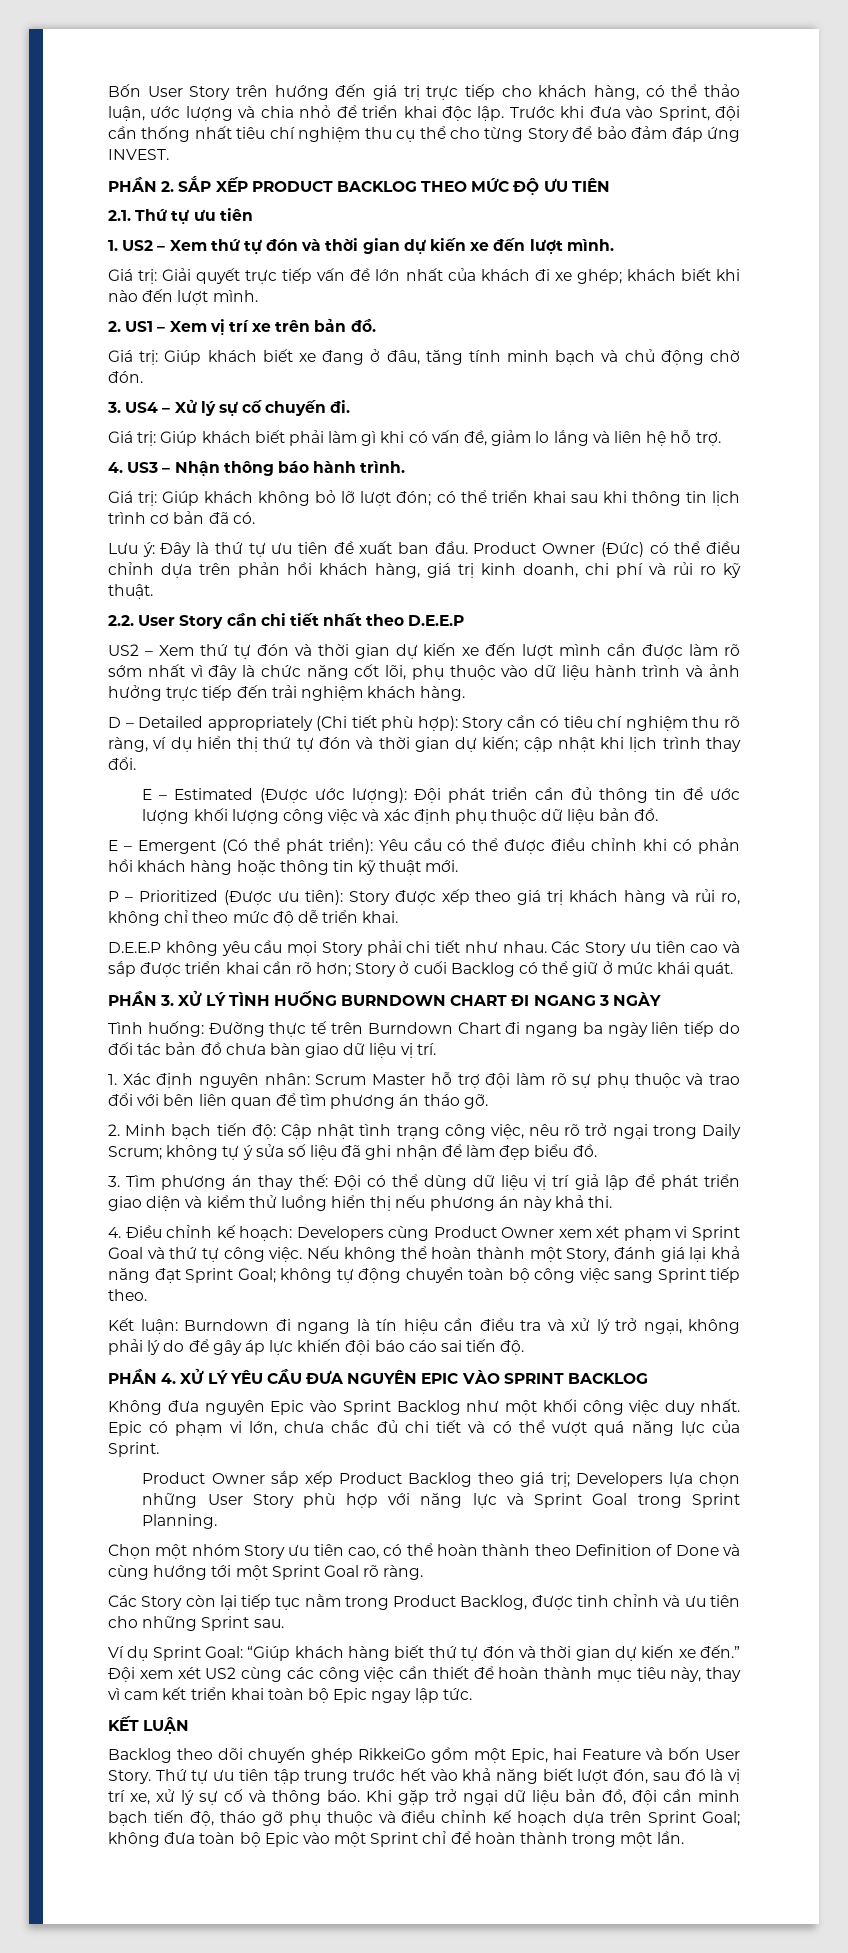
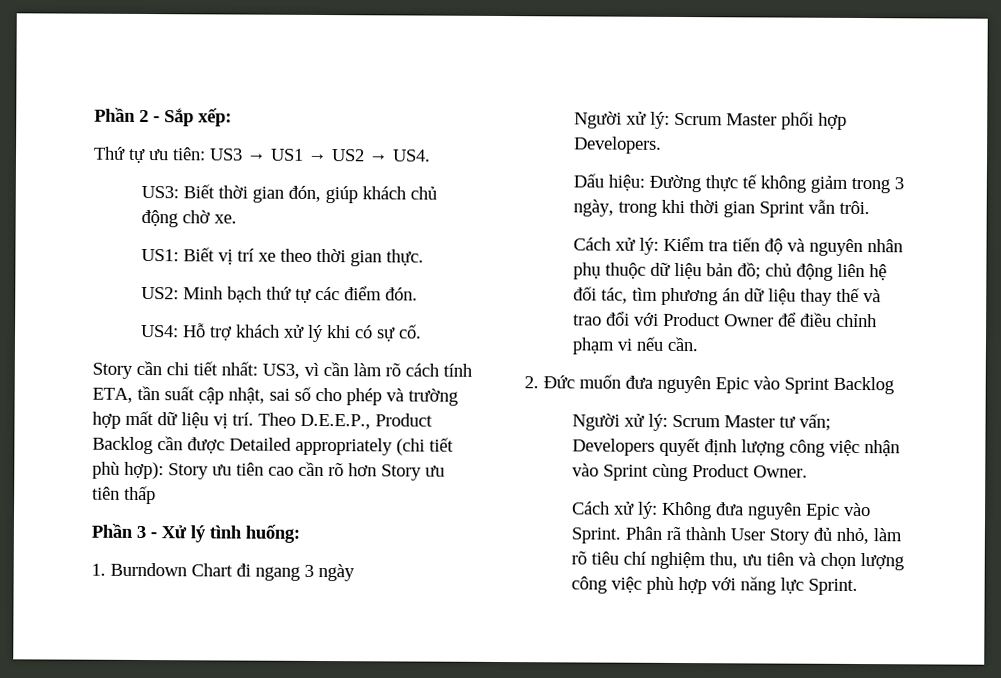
- Bốn User Story trên hướng đến giá trị trực tiếp cho khách hàng, có thể thảo luận, ước lượng và chia nhỏ để triển khai độc lập. Trước khi đưa vào Sprint, đội cần thống nhất tiêu chí nghiệm thu cụ thể cho từng Story để bảo đảm đáp ứng INVEST.
- PHẦN 2. SẮP XẾP PRODUCT BACKLOG THEO MỨC ĐỘ ƯU TIÊN
- 2.1. Thứ tự ưu tiên
- 1. US2 – Xem thứ tự đón và thời gian dự kiến xe đến lượt mình.
- Giá trị: Giải quyết trực tiếp vấn đề lớn nhất của khách đi xe ghép; khách biết khi nào đến lượt mình.
- 2. US1 – Xem vị trí xe trên bản đồ.
- Giá trị: Giúp khách biết xe đang ở đâu, tăng tính minh bạch và chủ động chờ đón.
- 3. US4 – Xử lý sự cố chuyến đi.
- Giá trị: Giúp khách biết phải làm gì khi có vấn đề, giảm lo lắng và liên hệ hỗ trợ.
- 4. US3 – Nhận thông báo hành trình.
- Giá trị: Giúp khách không bỏ lỡ lượt đón; có thể triển khai sau khi thông tin lịch trình cơ bản đã có.
- Lưu ý: Đây là thứ tự ưu tiên đề xuất ban đầu. Product Owner (Đức) có thể điều chỉnh dựa trên phản hồi khách hàng, giá trị kinh doanh, chi phí và rủi ro kỹ thuật.
- 2.2. User Story cần chi tiết nhất theo D.E.E.P
- US2 – Xem thứ tự đón và thời gian dự kiến xe đến lượt mình cần được làm rõ sớm nhất vì đây là chức năng cốt lõi, phụ thuộc vào dữ liệu hành trình và ảnh hưởng trực tiếp đến trải nghiệm khách hàng.
- D – Detailed appropriately (Chi tiết phù hợp): Story cần có tiêu chí nghiệm thu rõ ràng, ví dụ hiển thị thứ tự đón và thời gian dự kiến; cập nhật khi lịch trình thay đổi.
- E – Estimated (Được ước lượng): Đội phát triển cần đủ thông tin để ước lượng khối lượng công việc và xác định phụ thuộc dữ liệu bản đồ.
- E – Emergent (Có thể phát triển): Yêu cầu có thể được điều chỉnh khi có phản hồi khách hàng hoặc thông tin kỹ thuật mới.
- P – Prioritized (Được ưu tiên): Story được xếp theo giá trị khách hàng và rủi ro, không chỉ theo mức độ dễ triển khai.
- D.E.E.P không yêu cầu mọi Story phải chi tiết như nhau. Các Story ưu tiên cao và sắp được triển khai cần rõ hơn; Story ở cuối Backlog có thể giữ ở mức khái quát.
- PHẦN 3. XỬ LÝ TÌNH HUỐNG BURNDOWN CHART ĐI NGANG 3 NGÀY
- Tình huống: Đường thực tế trên Burndown Chart đi ngang ba ngày liên tiếp do đối tác bản đồ chưa bàn giao dữ liệu vị trí.
- 1. Xác định nguyên nhân: Scrum Master hỗ trợ đội làm rõ sự phụ thuộc và trao đổi với bên liên quan để tìm phương án tháo gỡ.
- 2. Minh bạch tiến độ: Cập nhật tình trạng công việc, nêu rõ trở ngại trong Daily Scrum; không tự ý sửa số liệu đã ghi nhận để làm đẹp biểu đồ.
- 3. Tìm phương án thay thế: Đội có thể dùng dữ liệu vị trí giả lập để phát triển giao diện và kiểm thử luồng hiển thị nếu phương án này khả thi.
- 4. Điều chỉnh kế hoạch: Developers cùng Product Owner xem xét phạm vi Sprint Goal và thứ tự công việc. Nếu không thể hoàn thành một Story, đánh giá lại khả năng đạt Sprint Goal; không tự động chuyển toàn bộ công việc sang Sprint tiếp theo.
- Kết luận: Burndown đi ngang là tín hiệu cần điều tra và xử lý trở ngại, không phải lý do để gây áp lực khiến đội báo cáo sai tiến độ.
- PHẦN 4. XỬ LÝ YÊU CẦU ĐƯA NGUYÊN EPIC VÀO SPRINT BACKLOG
- Không đưa nguyên Epic vào Sprint Backlog như một khối công việc duy nhất. Epic có phạm vi lớn, chưa chắc đủ chi tiết và có thể vượt quá năng lực của Sprint.
- Product Owner sắp xếp Product Backlog theo giá trị; Developers lựa chọn những User Story phù hợp với năng lực và Sprint Goal trong Sprint Planning.
- Chọn một nhóm Story ưu tiên cao, có thể hoàn thành theo Definition of Done và cùng hướng tới một Sprint Goal rõ ràng.
- Các Story còn lại tiếp tục nằm trong Product Backlog, được tinh chỉnh và ưu tiên cho những Sprint sau.
- Ví dụ Sprint Goal: “Giúp khách hàng biết thứ tự đón và thời gian dự kiến xe đến.” Đội xem xét US2 cùng các công việc cần thiết để hoàn thành mục tiêu này, thay vì cam kết triển khai toàn bộ Epic ngay lập tức.
- KẾT LUẬN
- Backlog theo dõi chuyến ghép RikkeiGo gồm một Epic, hai Feature và bốn User Story. Thứ tự ưu tiên tập trung trước hết vào khả năng biết lượt đón, sau đó là vị trí xe, xử lý sự cố và thông báo. Khi gặp trở ngại dữ liệu bản đồ, đội cần minh bạch tiến độ, tháo gỡ phụ thuộc và điều chỉnh kế hoạch dựa trên Sprint Goal; không đưa toàn bộ Epic vào một Sprint chỉ để hoàn thành trong một lần.
+ Phần 2 - Sắp xếp:
+ Thứ tự ưu tiên: US3 → US1 → US2 → US4.
+ US3: Biết thời gian đón, giúp khách chủ động chờ xe.
+ US1: Biết vị trí xe theo thời gian thực.
+ US2: Minh bạch thứ tự các điểm đón.
+ US4: Hỗ trợ khách xử lý khi có sự cố.
+ Story cần chi tiết nhất: US3, vì cần làm rõ cách tính ETA, tần suất cập nhật, sai số cho phép và trường hợp mất dữ liệu vị trí. Theo D.E.E.P., Product Backlog cần được Detailed appropriately (chi tiết phù hợp): Story ưu tiên cao cần rõ hơn Story ưu tiên thấp
+ Phần 3 - Xử lý tình huống:
+ 1. Burndown Chart đi ngang 3 ngày
+ Người xử lý: Scrum Master phối hợp Developers.
+ Dấu hiệu: Đường thực tế không giảm trong 3 ngày, trong khi thời gian Sprint vẫn trôi.
+ Cách xử lý: Kiểm tra tiến độ và nguyên nhân phụ thuộc dữ liệu bản đồ; chủ động liên hệ đối tác, tìm phương án dữ liệu thay thế và trao đổi với Product Owner để điều chỉnh phạm vi nếu cần.
+ 2. Đức muốn đưa nguyên Epic vào Sprint Backlog
+ Người xử lý: Scrum Master tư vấn; Developers quyết định lượng công việc nhận vào Sprint cùng Product Owner.
+ Cách xử lý: Không đưa nguyên Epic vào Sprint. Phân rã thành User Story đủ nhỏ, làm rõ tiêu chí nghiệm thu, ưu tiên và chọn lượng công việc phù hợp với năng lực Sprint.

